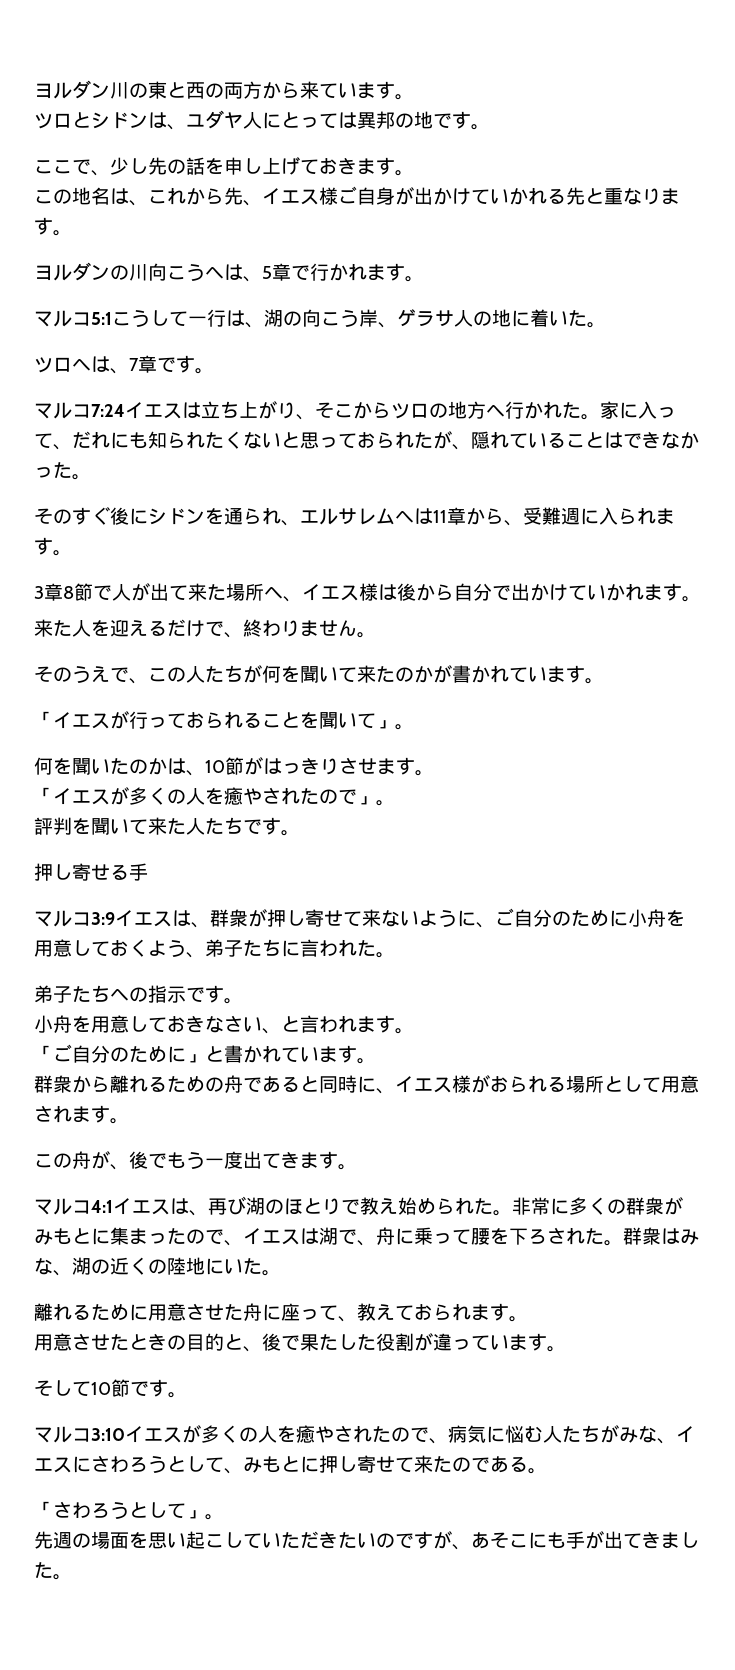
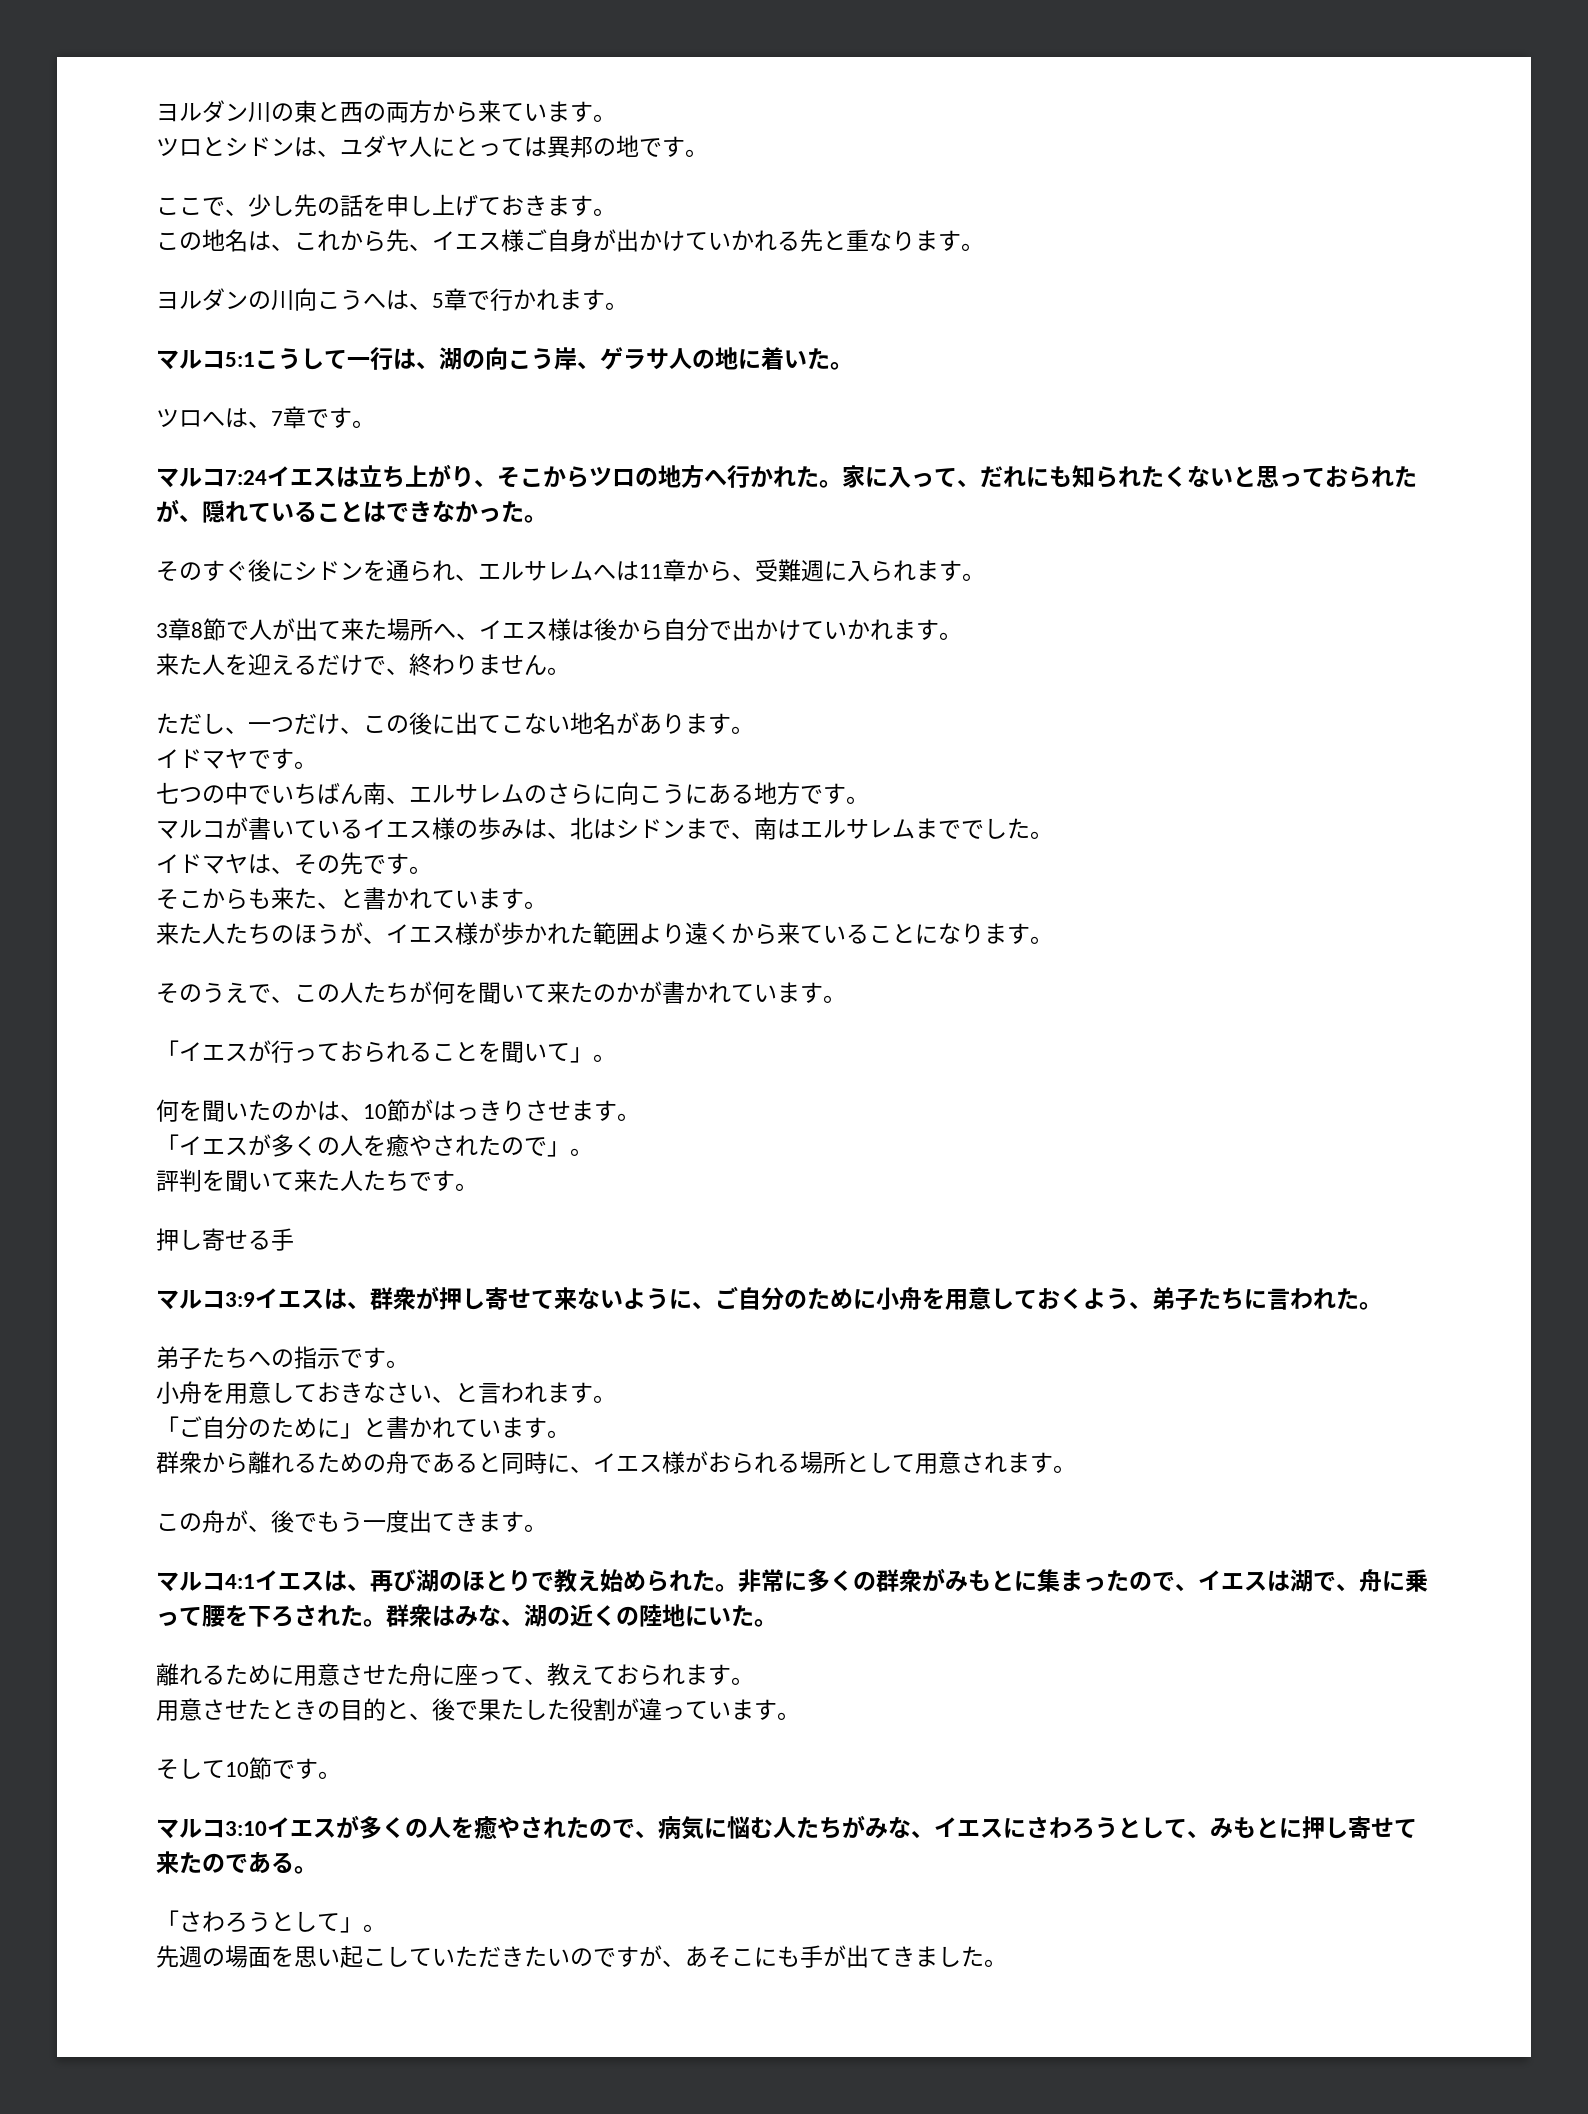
+ ただし、一つだけ、この後に出てこない地名があります。
+ イドマヤです。
+ 七つの中でいちばん南、エルサレムのさらに向こうにある地方です。
+ マルコが書いているイエス様の歩みは、北はシドンまで、南はエルサレムまででした。
+ イドマヤは、その先です。
+ そこからも来た、と書かれています。
+ 来た人たちのほうが、イエス様が歩かれた範囲より遠くから来ていることになります。

